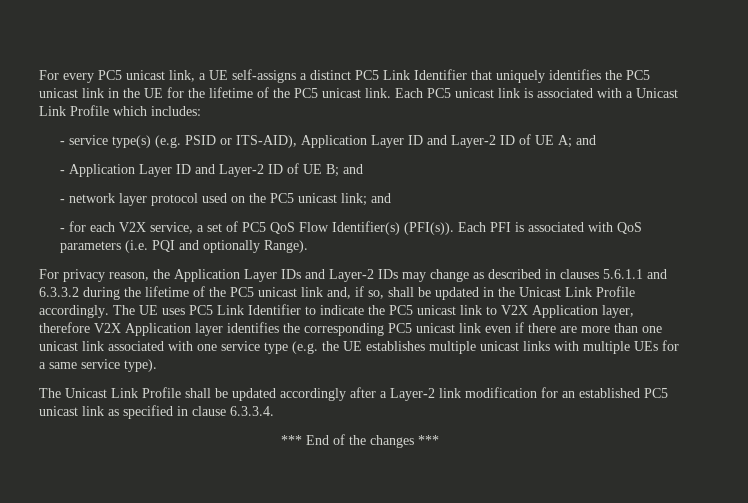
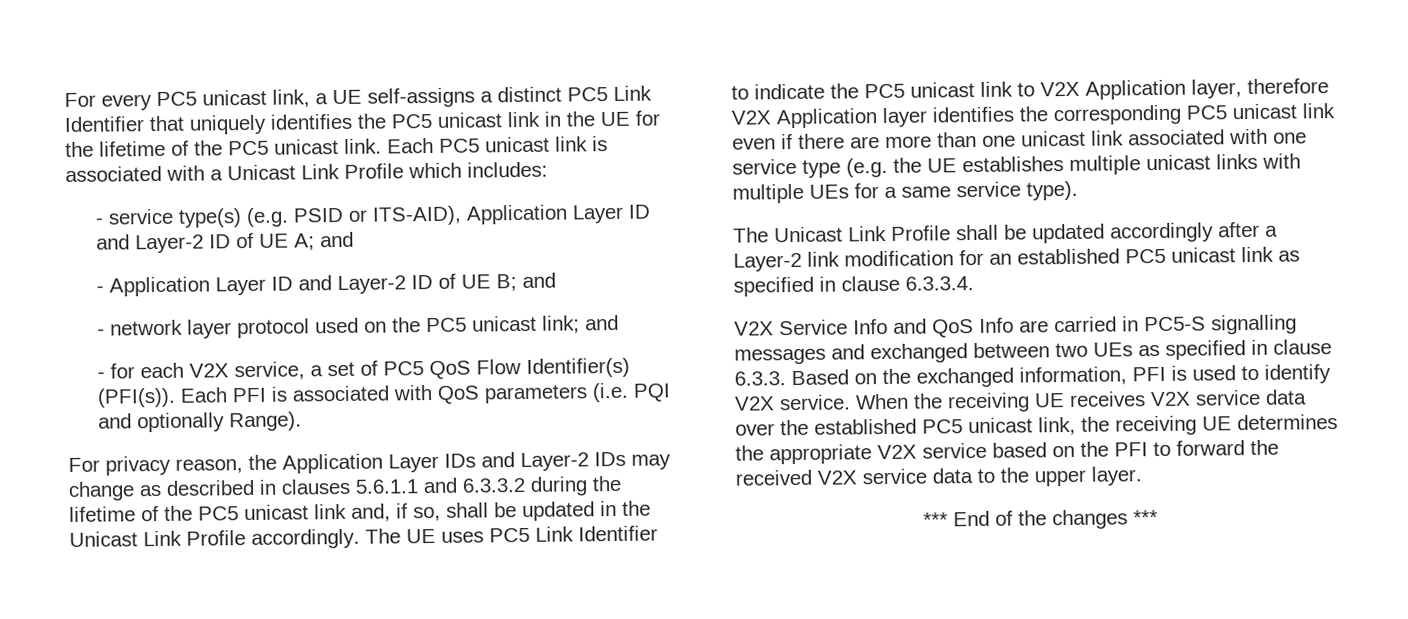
+ V2X Service Info and QoS Info are carried in PC5-S signalling messages and exchanged between two UEs as specified in clause 6.3.3. Based on the exchanged information, PFI is used to identify V2X service. When the receiving UE receives V2X service data over the established PC5 unicast link, the receiving UE determines the appropriate V2X service based on the PFI to forward the received V2X service data to the upper layer.

